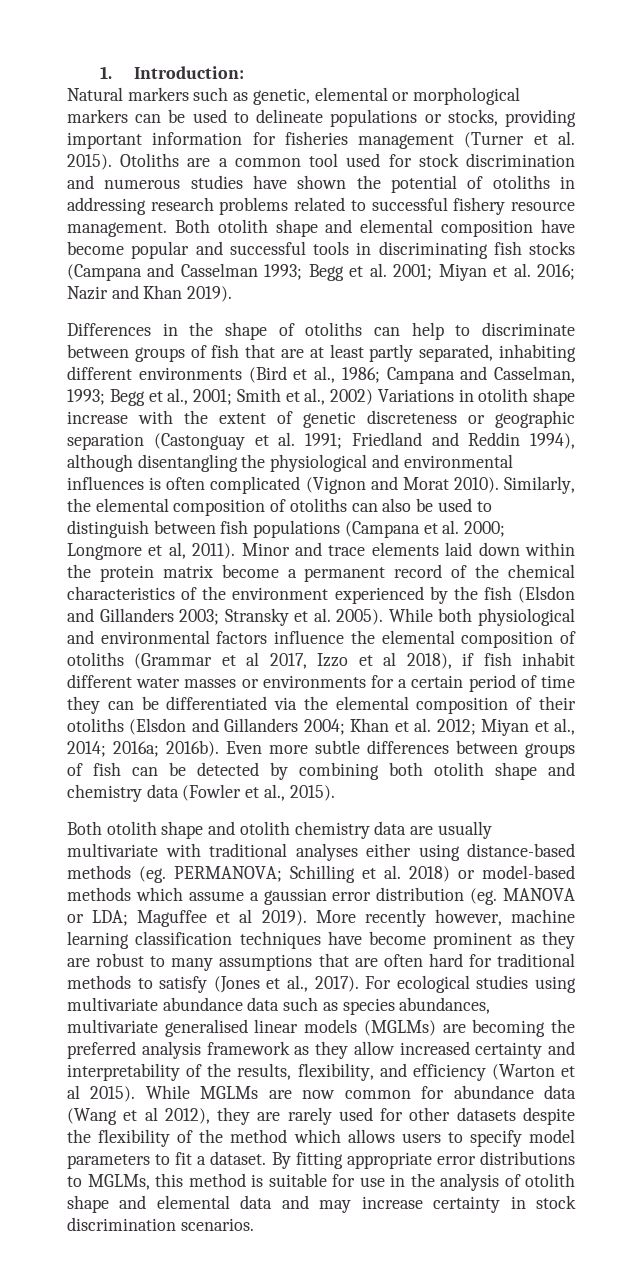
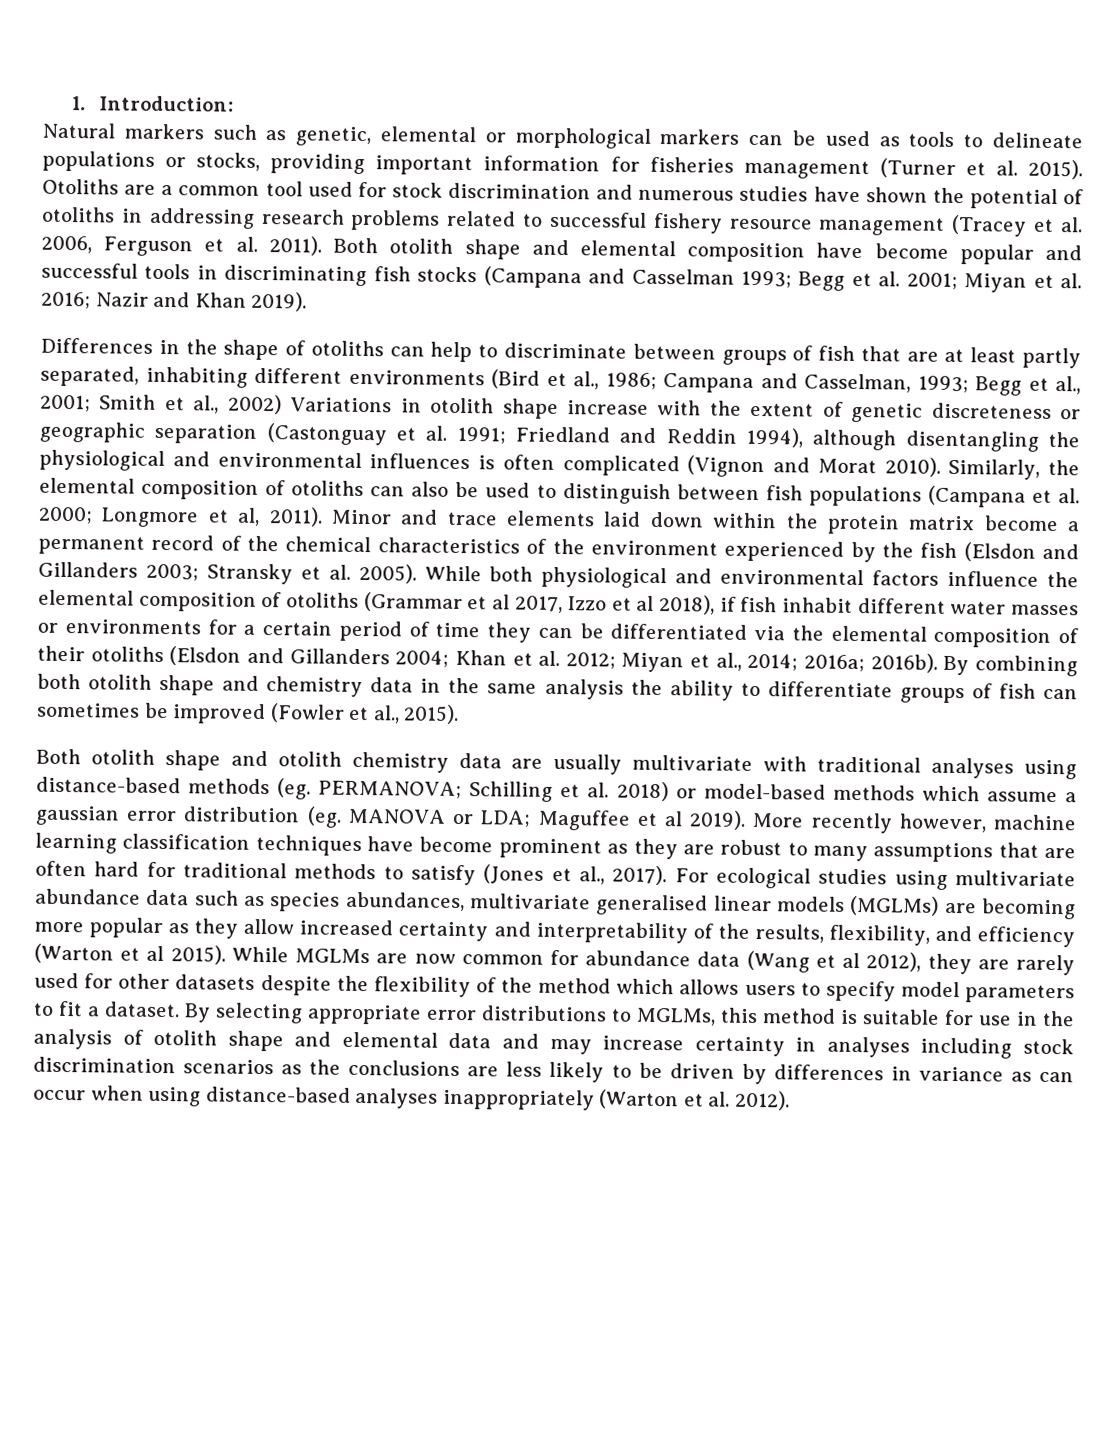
- Natural markers such as genetic, elemental or morphological markers can be used to delineate populations or stocks, providing important information for fisheries management (Turner et al. 2015).
+ Natural markers such as genetic, elemental or morphological markers can be used as tools to delineate populations or stocks, providing important information for fisheries management (Turner et al. 2015).
- Otoliths are a common tool used for stock discrimination and numerous studies have shown the potential of otoliths in addressing research problems related to successful fishery resource management.
+ Otoliths are a common tool used for stock discrimination and numerous studies have shown the potential of otoliths in addressing research problems related to successful fishery resource management (Tracey et al. 2006, Ferguson et al. 2011).
- Even more subtle differences between groups of fish can be detected by combining both otolith shape and chemistry data (Fowler et al., 2015).
+ By combining both otolith shape and chemistry data in the same analysis the ability to differentiate groups of fish can sometimes be improved (Fowler et al., 2015).
- Both otolith shape and otolith chemistry data are usually multivariate with traditional analyses either using distance-based methods (eg. PERMANOVA; Schilling et al. 2018) or model-based methods which assume a gaussian error distribution (eg. MANOVA or LDA; Maguffee et al 2019).
+ Both otolith shape and otolith chemistry data are usually multivariate with traditional analyses using distance-based methods (eg. PERMANOVA; Schilling et al. 2018) or model-based methods which assume a gaussian error distribution (eg. MANOVA or LDA; Maguffee et al 2019).
- For ecological studies using multivariate abundance data such as species abundances, multivariate generalised linear models (MGLMs) are becoming the preferred analysis framework as they allow increased certainty and interpretability of the results, flexibility, and efficiency (Warton et al 2015).
+ For ecological studies using multivariate abundance data such as species abundances, multivariate generalised linear models (MGLMs) are becoming more popular as they allow increased certainty and interpretability of the results, flexibility, and efficiency (Warton et al 2015).
- By fitting appropriate error distributions to MGLMs, this method is suitable for use in the analysis of otolith shape and elemental data and may increase certainty in stock discrimination scenarios.
+ By selecting appropriate error distributions to MGLMs, this method is suitable for use in the analysis of otolith shape and elemental data and may increase certainty in analyses including stock discrimination scenarios as the conclusions are less likely to be driven by differences in variance as can occur when using distance-based analyses inappropriately (Warton et al. 2012).

